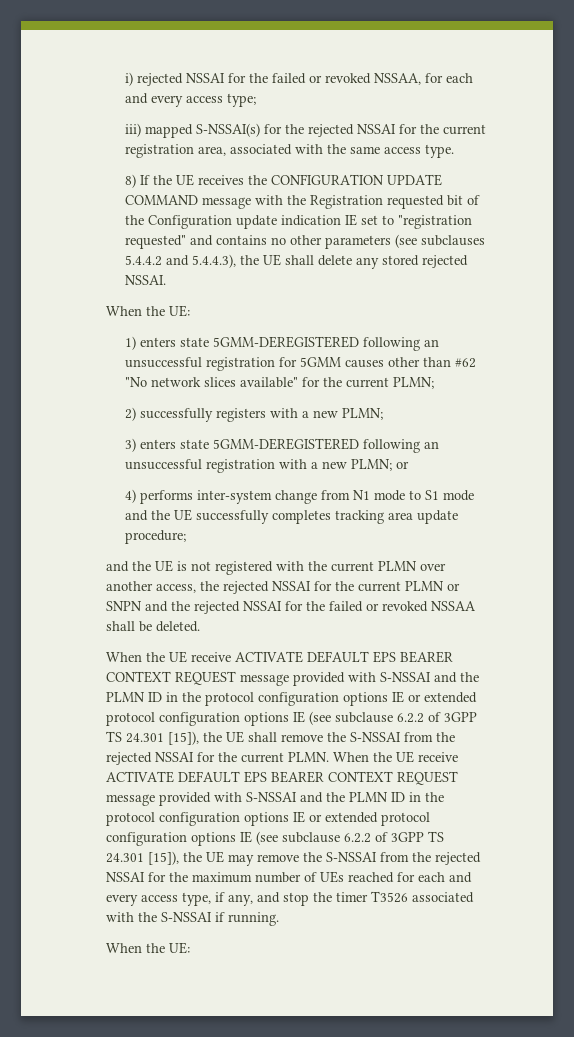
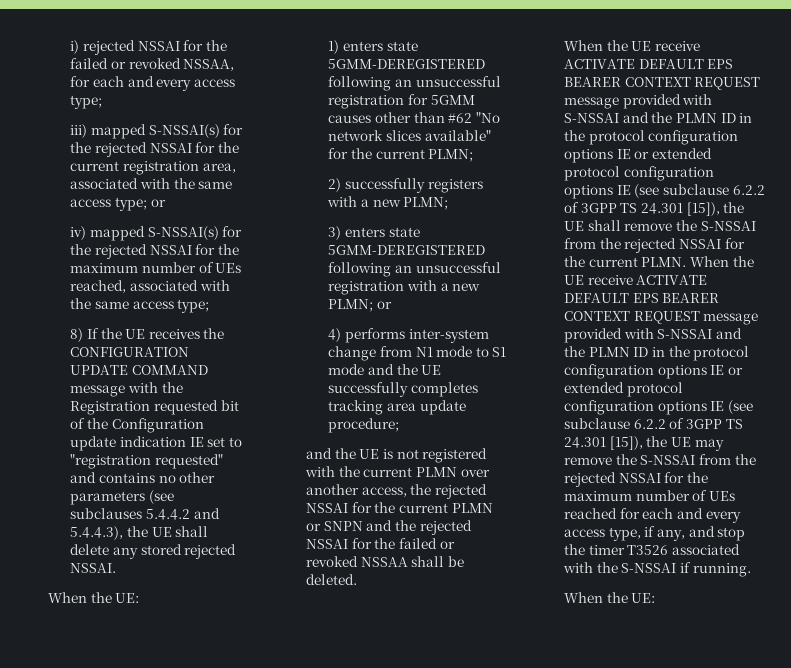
- iii) mapped S-NSSAI(s) for the rejected NSSAI for the current registration area, associated with the same access type.
+ iii) mapped S-NSSAI(s) for the rejected NSSAI for the current registration area, associated with the same access type; or
+ iv) mapped S-NSSAI(s) for the rejected NSSAI for the maximum number of UEs reached, associated with the same access type;

